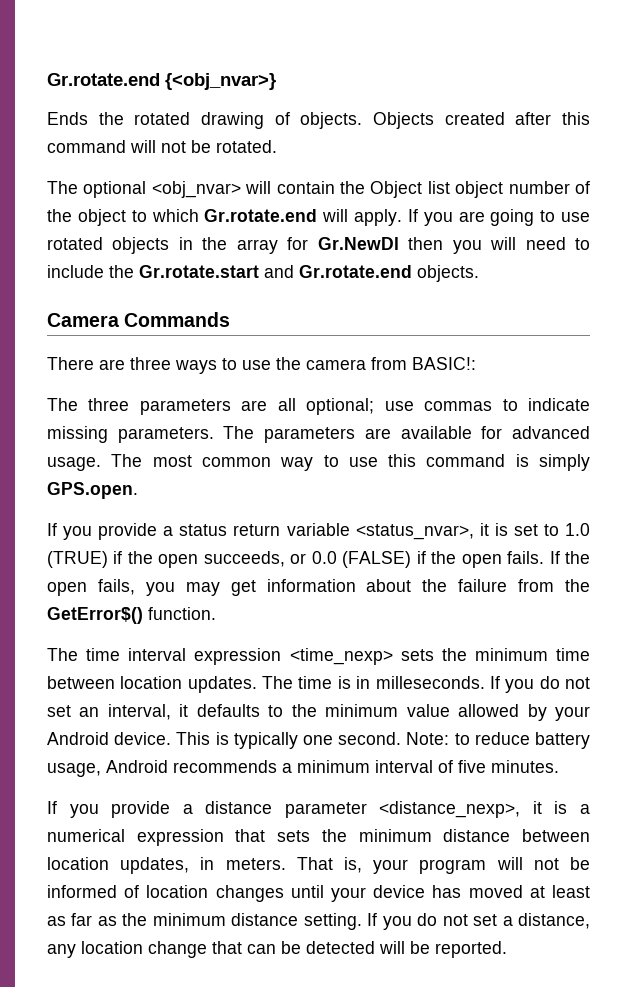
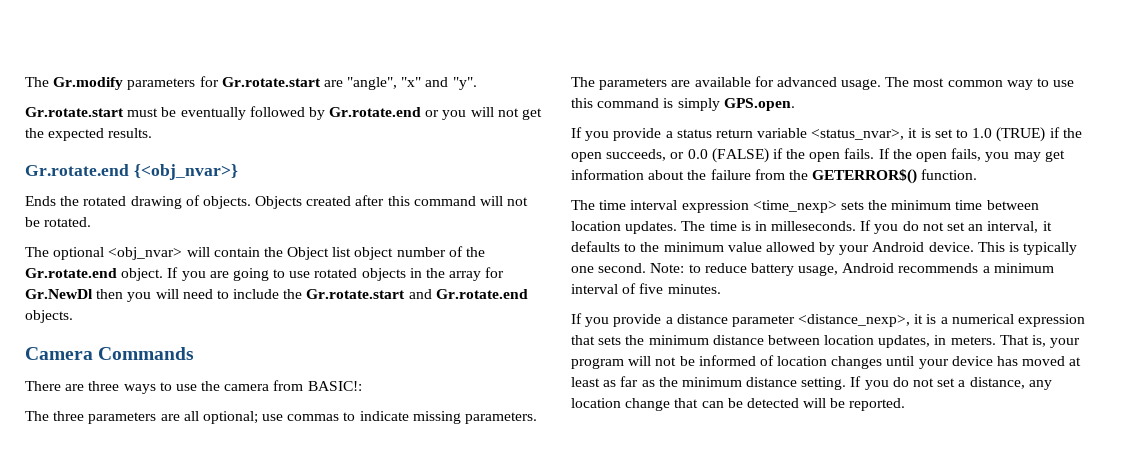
+ The Gr.modify parameters for Gr.rotate.start are "angle", "x" and "y".
+ Gr.rotate.start must be eventually followed by Gr.rotate.end or you will not get the expected results.
- The optional <obj_nvar> will contain the Object list object number of the object to which Gr.rotate.end will apply.
+ The optional <obj_nvar> will contain the Object list object number of the Gr.rotate.end object.
- If the open fails, you may get information about the failure from the GetError$() function.
+ If the open fails, you may get information about the failure from the GETERROR$() function.

